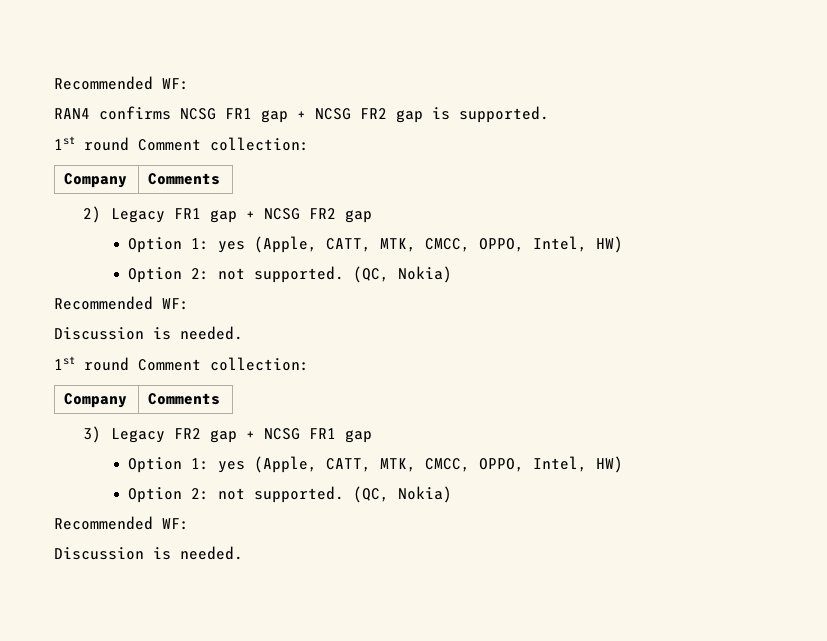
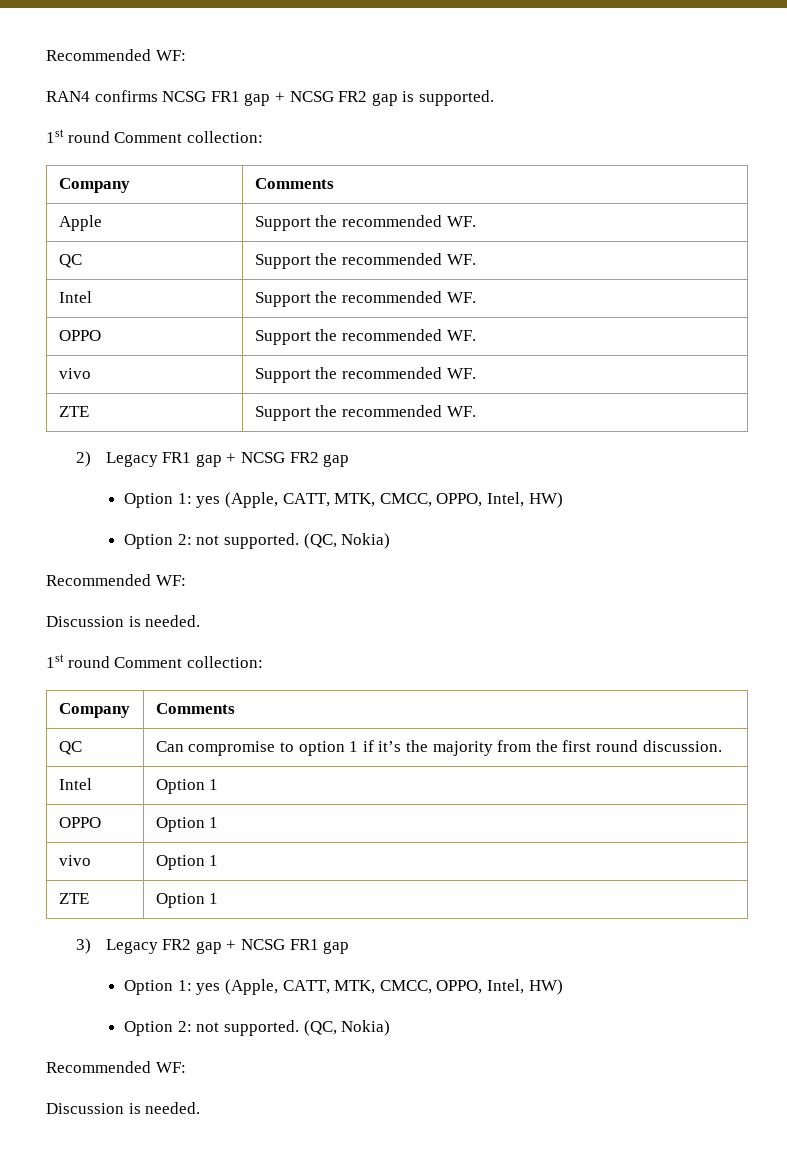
+ Apple | Support the recommended WF.
+ QC | Support the recommended WF.
+ Intel | Support the recommended WF.
+ OPPO | Support the recommended WF.
+ vivo | Support the recommended WF.
+ ZTE | Support the recommended WF.
+ QC | Can compromise to option 1 if it’s the majority from the first round discussion.
+ Intel | Option 1
+ OPPO | Option 1
+ vivo | Option 1
+ ZTE | Option 1

